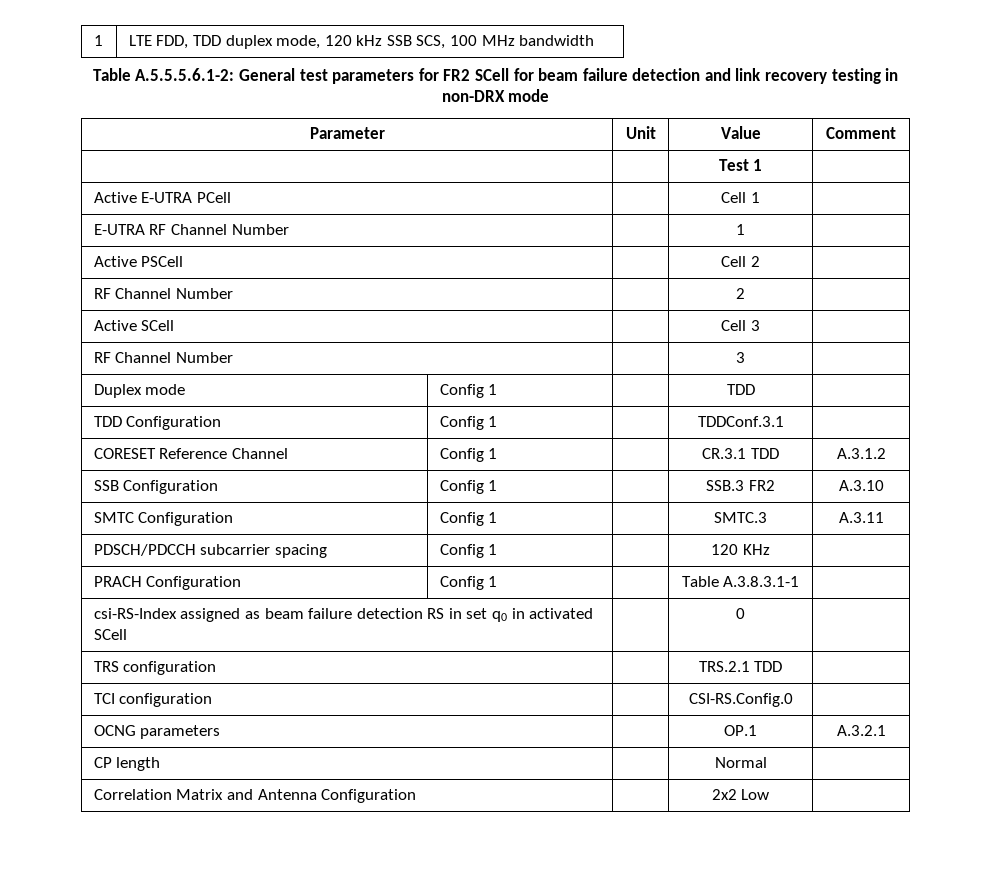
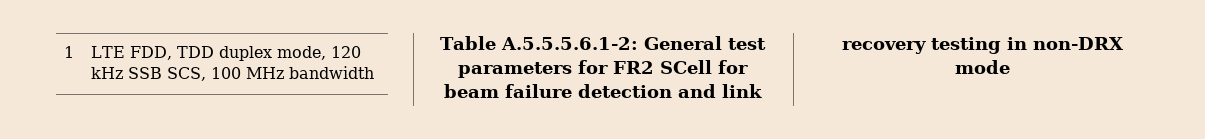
- Parameter | Unit | Value | Comment
- | | Test 1 |
- Active E-UTRA PCell | | Cell 1 |
- E-UTRA RF Channel Number | | 1 |
- Active PSCell | | Cell 2 |
- RF Channel Number | | 2 |
- Active SCell | | Cell 3 |
- RF Channel Number | | 3 |
- Duplex mode | Config 1 | | TDD |
- TDD Configuration | Config 1 | | TDDConf.3.1 |
- CORESET Reference Channel | Config 1 | | CR.3.1 TDD | A.3.1.2
- SSB Configuration | Config 1 | | SSB.3 FR2 | A.3.10
- SMTC Configuration | Config 1 | | SMTC.3 | A.3.11
- PDSCH/PDCCH subcarrier spacing | Config 1 | | 120 KHz |
- PRACH Configuration | Config 1 | | Table A.3.8.3.1-1 |
- csi-RS-Index assigned as beam failure detection RS in set q0 in activated SCell | | 0 |
- TRS configuration | | TRS.2.1 TDD |
- TCI configuration | | CSI-RS.Config.0 |
- OCNG parameters | | OP.1 | A.3.2.1
- CP length | | Normal |
- Correlation Matrix and Antenna Configuration | | 2x2 Low |

